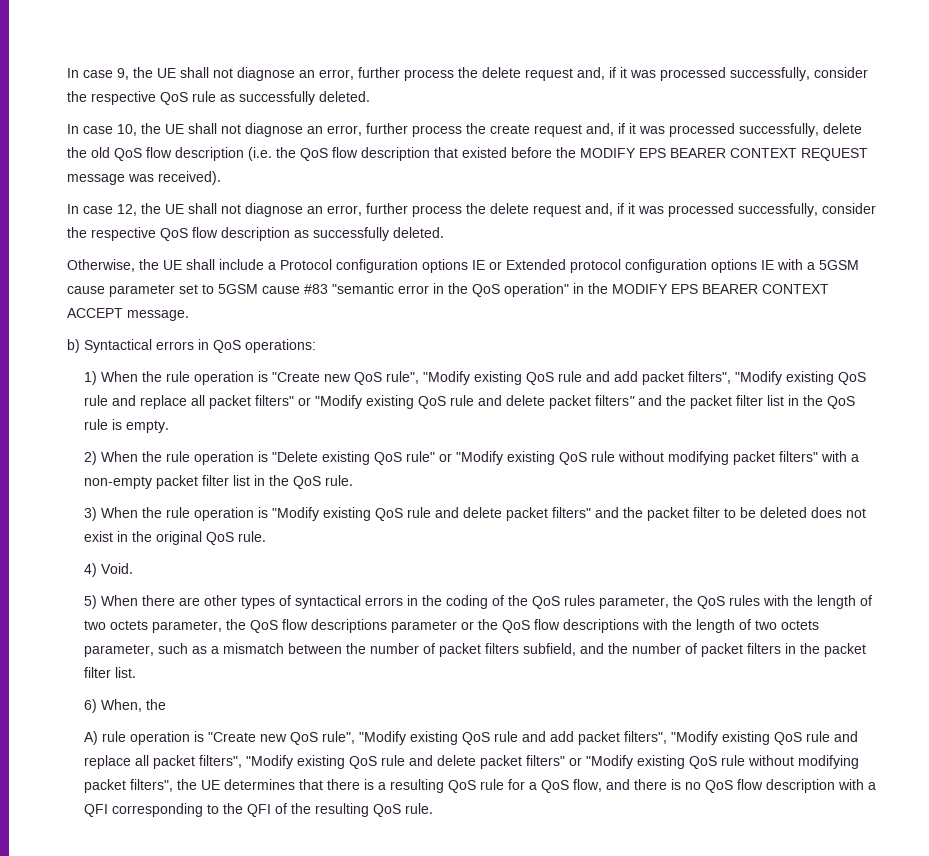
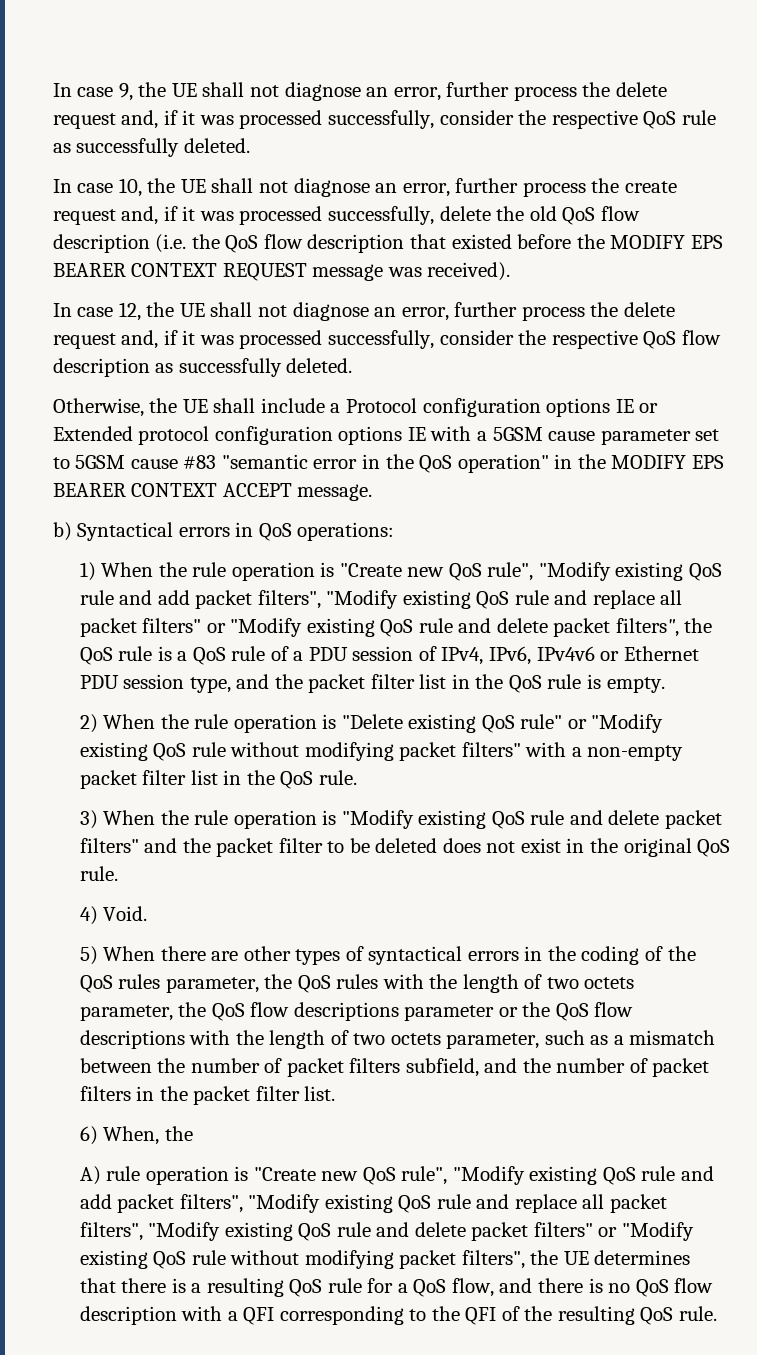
- 1) When the rule operation is "Create new QoS rule", "Modify existing QoS rule and add packet filters", "Modify existing QoS rule and replace all packet filters" or "Modify existing QoS rule and delete packet filters" and the packet filter list in the QoS rule is empty.
+ 1) When the rule operation is "Create new QoS rule", "Modify existing QoS rule and add packet filters", "Modify existing QoS rule and replace all packet filters" or "Modify existing QoS rule and delete packet filters", the QoS rule is a QoS rule of a PDU session of IPv4, IPv6, IPv4v6 or Ethernet PDU session type, and the packet filter list in the QoS rule is empty.

